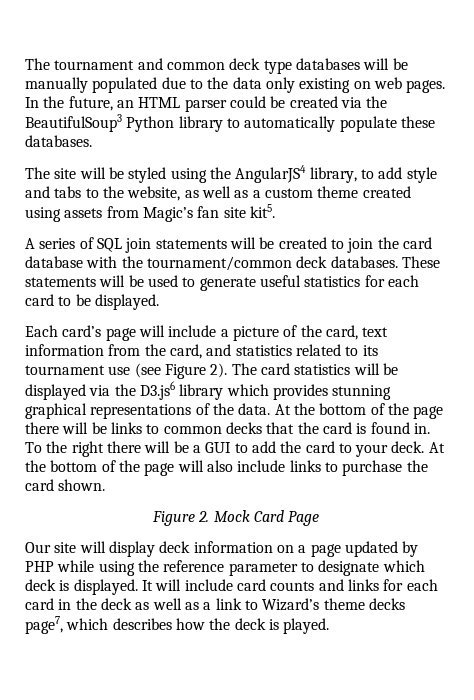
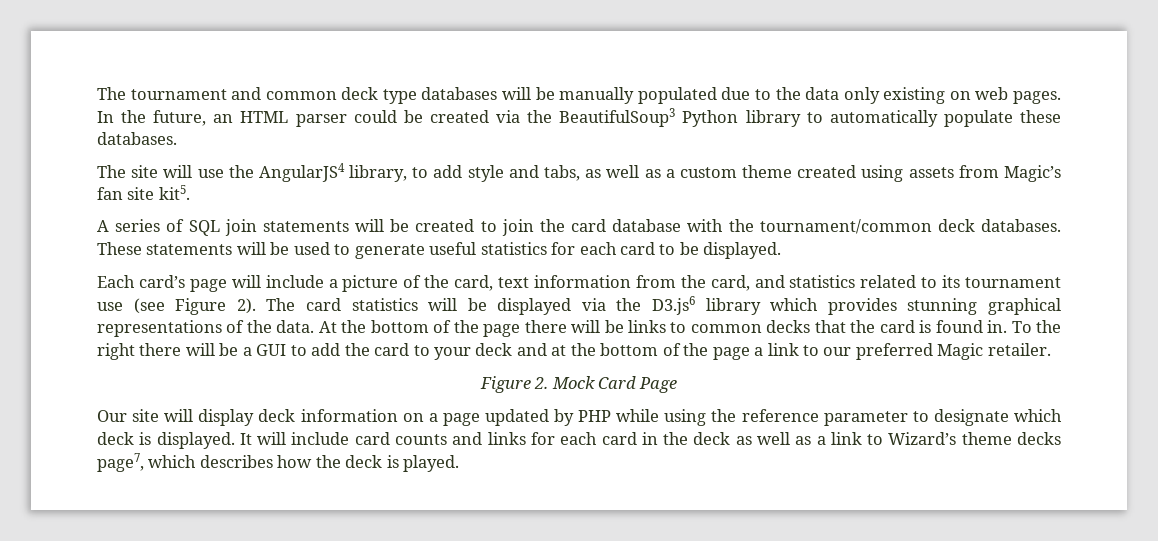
- The site will be styled using the AngularJS4 library, to add style and tabs to the website, as well as a custom theme created using assets from Magic’s fan site kit5.
+ The site will use the AngularJS4 library, to add style and tabs, as well as a custom theme created using assets from Magic’s fan site kit5.
- To the right there will be a GUI to add the card to your deck. At the bottom of the page will also include links to purchase the card shown.
+ To the right there will be a GUI to add the card to your deck and at the bottom of the page a link to our preferred Magic retailer.

